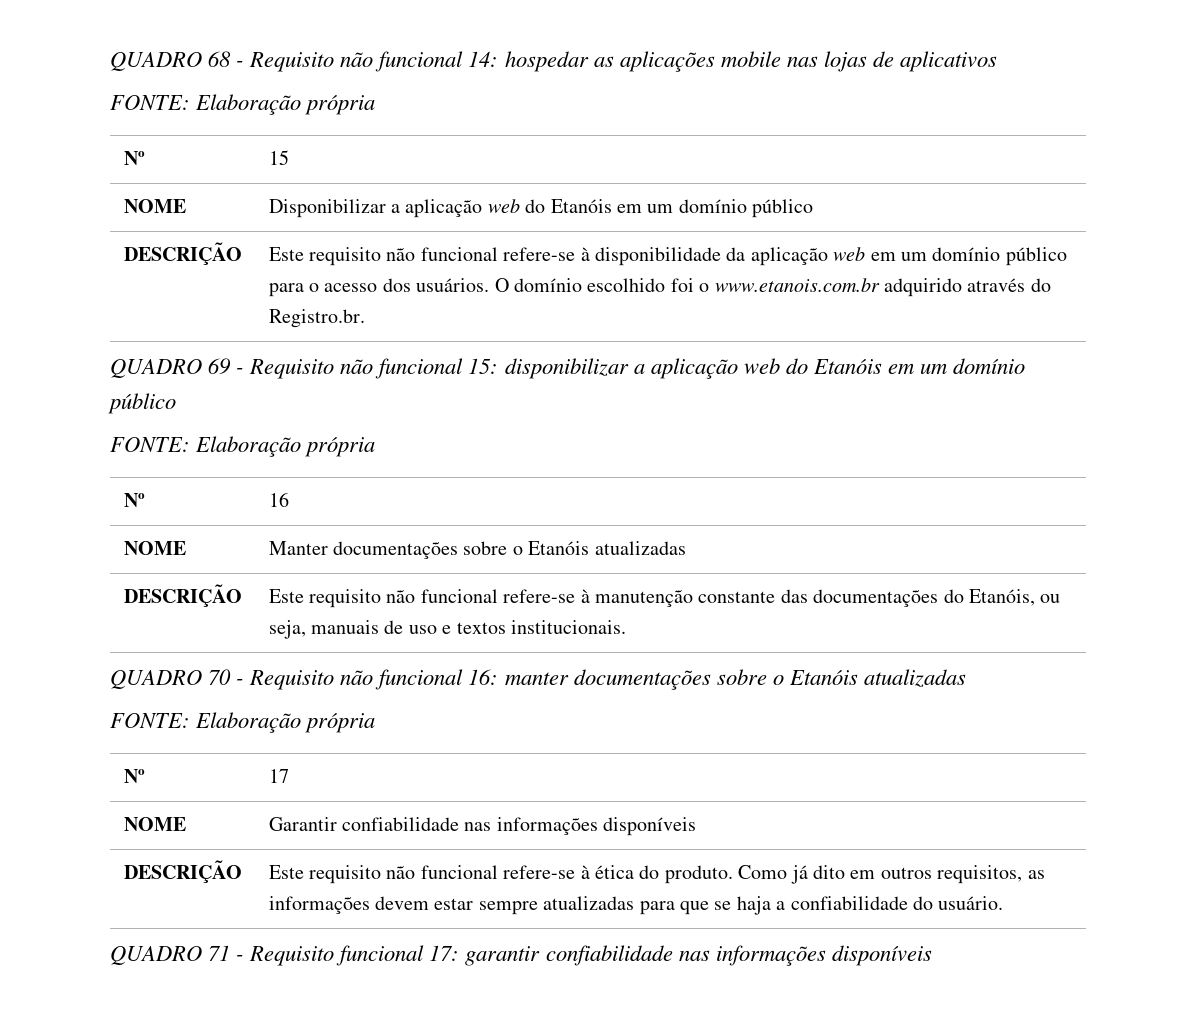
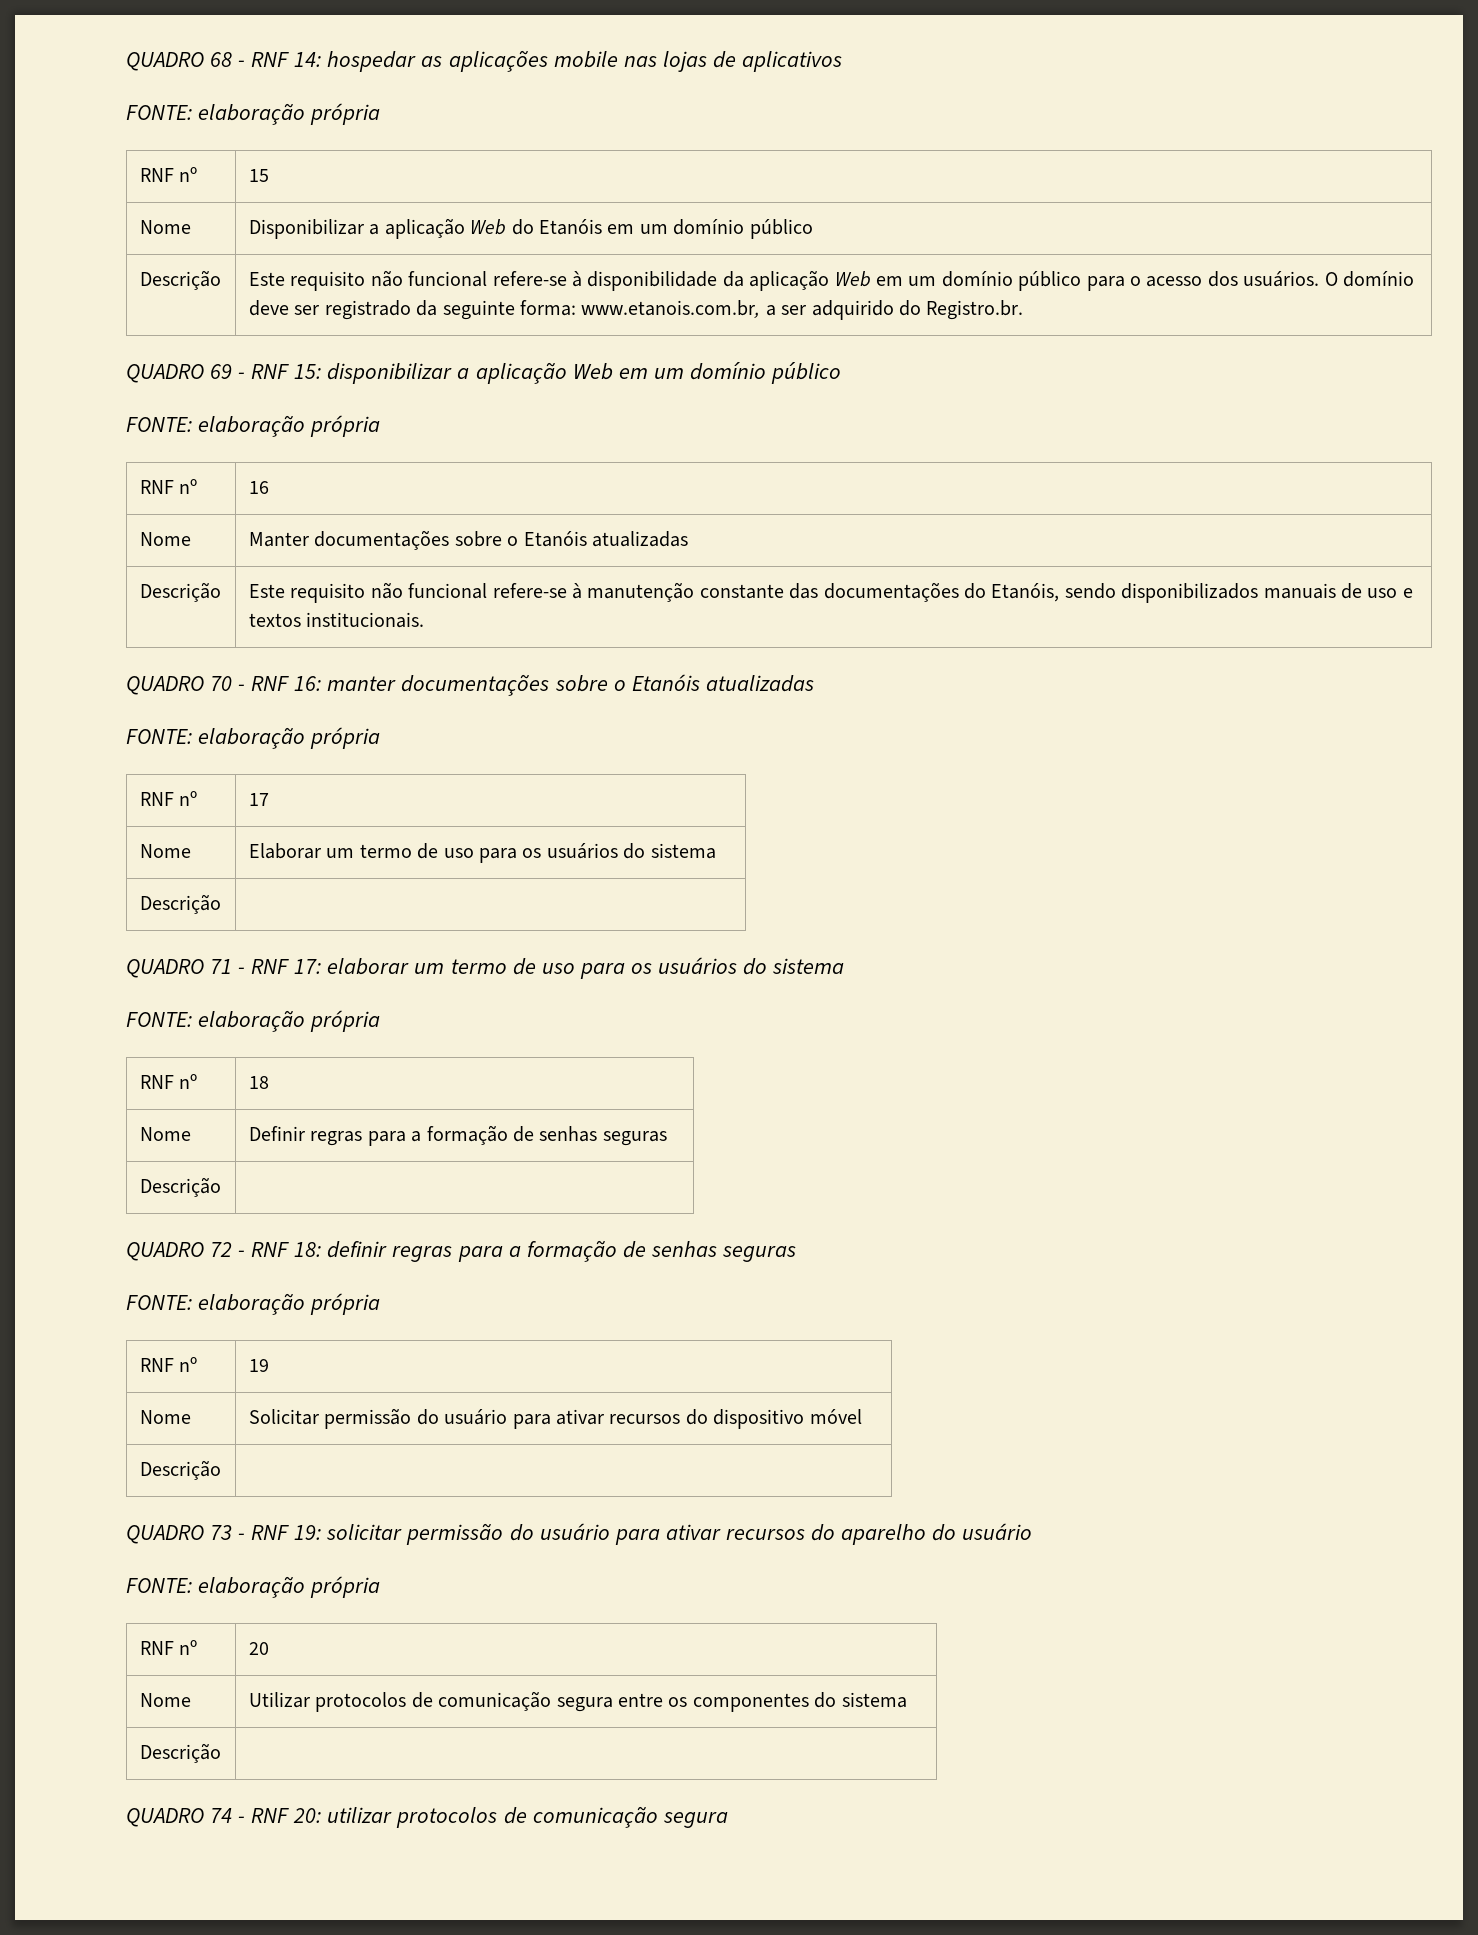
- QUADRO 68 - Requisito não funcional 14: hospedar as aplicações mobile nas lojas de aplicativos
- FONTE: Elaboração própria
- Nº | 15
+ QUADRO 68 - RNF 14: hospedar as aplicações mobile nas lojas de aplicativos
+ FONTE: elaboração própria
+ RNF nº | 15
- NOME | Disponibilizar a aplicação web do Etanóis em um domínio público
- DESCRIÇÃO | Este requisito não funcional refere-se à disponibilidade da aplicação web em um domínio público para o acesso dos usuários. O domínio escolhido foi o www.etanois.com.br adquirido através do Registro.br.
+ Nome | Disponibilizar a aplicação Web do Etanóis em um domínio público
+ Descrição | Este requisito não funcional refere-se à disponibilidade da aplicação Web em um domínio público para o acesso dos usuários. O domínio deve ser registrado da seguinte forma: www.etanois.com.br, a ser adquirido do Registro.br.
- QUADRO 69 - Requisito não funcional 15: disponibilizar a aplicação web do Etanóis em um domínio público
- FONTE: Elaboração própria
- Nº | 16
+ QUADRO 69 - RNF 15: disponibilizar a aplicação Web em um domínio público
+ FONTE: elaboração própria
+ RNF nº | 16
- NOME | Manter documentações sobre o Etanóis atualizadas
+ Nome | Manter documentações sobre o Etanóis atualizadas
- DESCRIÇÃO | Este requisito não funcional refere-se à manutenção constante das documentações do Etanóis, ou seja, manuais de uso e textos institucionais.
+ Descrição | Este requisito não funcional refere-se à manutenção constante das documentações do Etanóis, sendo disponibilizados manuais de uso e textos institucionais.
- QUADRO 70 - Requisito não funcional 16: manter documentações sobre o Etanóis atualizadas
- FONTE: Elaboração própria
- Nº | 17
+ QUADRO 70 - RNF 16: manter documentações sobre o Etanóis atualizadas
+ FONTE: elaboração própria
+ RNF nº | 17
- NOME | Garantir confiabilidade nas informações disponíveis
- DESCRIÇÃO | Este requisito não funcional refere-se à ética do produto. Como já dito em outros requisitos, as informações devem estar sempre atualizadas para que se haja a confiabilidade do usuário.
- QUADRO 71 - Requisito funcional 17: garantir confiabilidade nas informações disponíveis
+ Nome | Elaborar um termo de uso para os usuários do sistema
+ Descrição |
+ QUADRO 71 - RNF 17: elaborar um termo de uso para os usuários do sistema
+ FONTE: elaboração própria
+ RNF nº | 18
+ Nome | Definir regras para a formação de senhas seguras
+ Descrição |
+ QUADRO 72 - RNF 18: definir regras para a formação de senhas seguras
+ FONTE: elaboração própria
+ RNF nº | 19
+ Nome | Solicitar permissão do usuário para ativar recursos do dispositivo móvel
+ Descrição |
+ QUADRO 73 - RNF 19: solicitar permissão do usuário para ativar recursos do aparelho do usuário
+ FONTE: elaboração própria
+ RNF nº | 20
+ Nome | Utilizar protocolos de comunicação segura entre os componentes do sistema
+ Descrição |
+ QUADRO 74 - RNF 20: utilizar protocolos de comunicação segura

